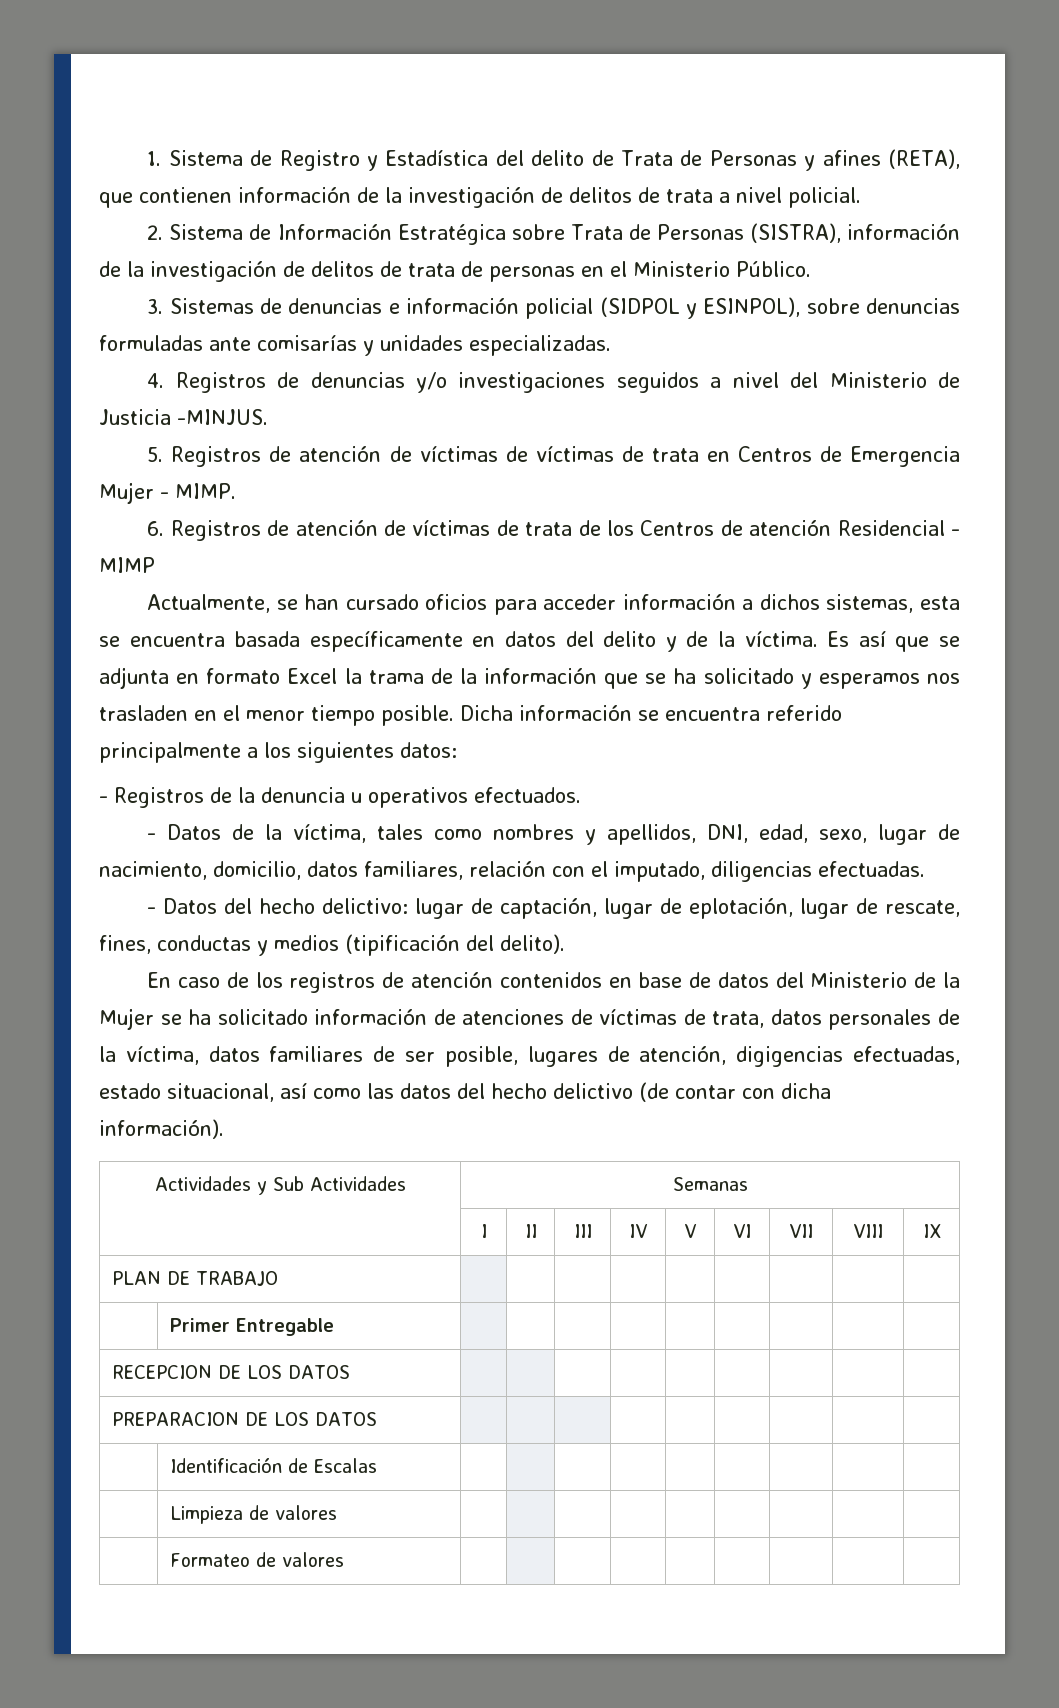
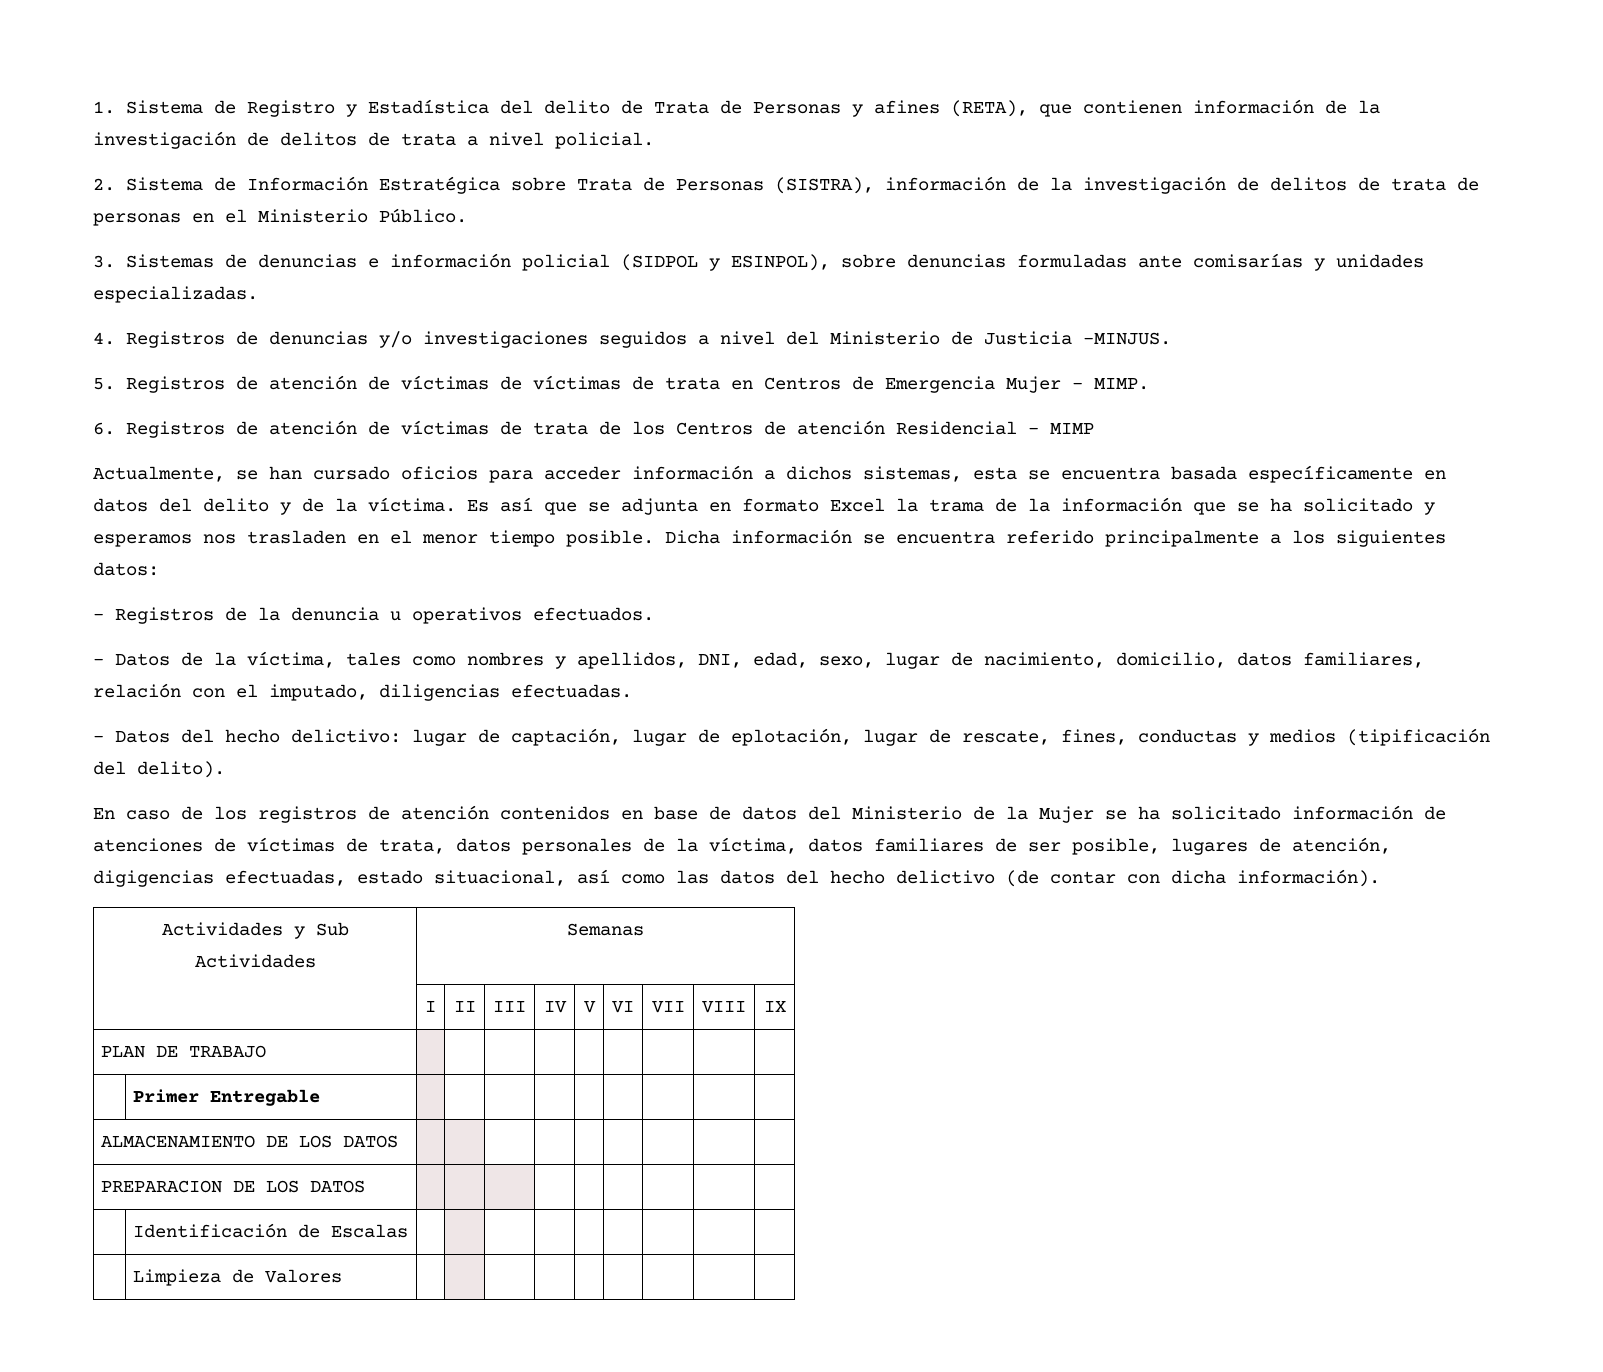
- RECEPCION DE LOS DATOS | | | | | | | | |
+ ALMACENAMIENTO DE LOS DATOS | | | | | | | | |
- | Limpieza de valores | | | | | | | | |
- | Formateo de valores | | | | | | | | |
+ | Limpieza de Valores | | | | | | | | |

